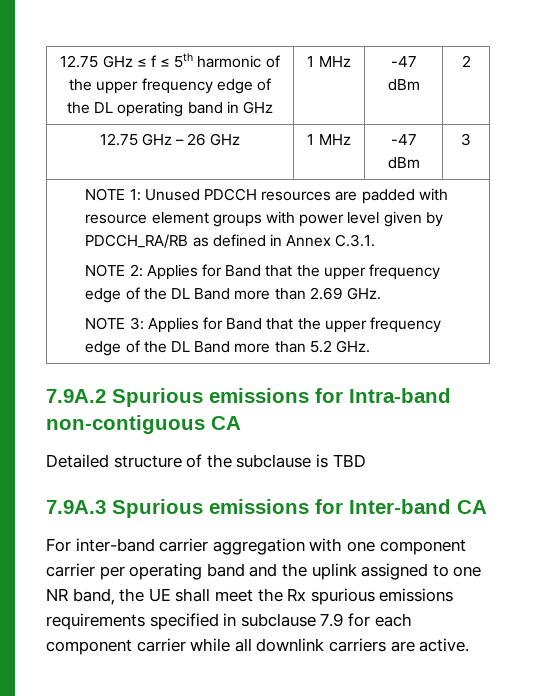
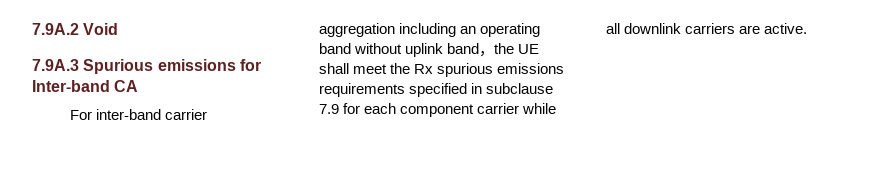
- 12.75 GHz ≤ f ≤ 5th harmonic of the upper frequency edge of the DL operating band in GHz | 1 MHz | -47 dBm | 2
- 12.75 GHz – 26 GHz | 1 MHz | -47 dBm | 3
- NOTE 1: Unused PDCCH resources are padded with resource element groups with power level given by PDCCH_RA/RB as defined in Annex C.3.1.
- NOTE 2: Applies for Band that the upper frequency edge of the DL Band more than 2.69 GHz.
- NOTE 3: Applies for Band that the upper frequency edge of the DL Band more than 5.2 GHz.
- 7.9A.2 Spurious emissions for Intra-band non-contiguous CA
- Detailed structure of the subclause is TBD
+ 7.9A.2 Void
- For inter-band carrier aggregation with one component carrier per operating band and the uplink assigned to one NR band, the UE shall meet the Rx spurious emissions requirements specified in subclause 7.9 for each component carrier while all downlink carriers are active.
+ For inter-band carrier aggregation including an operating band without uplink band，the UE shall meet the Rx spurious emissions requirements specified in subclause 7.9 for each component carrier while all downlink carriers are active.

